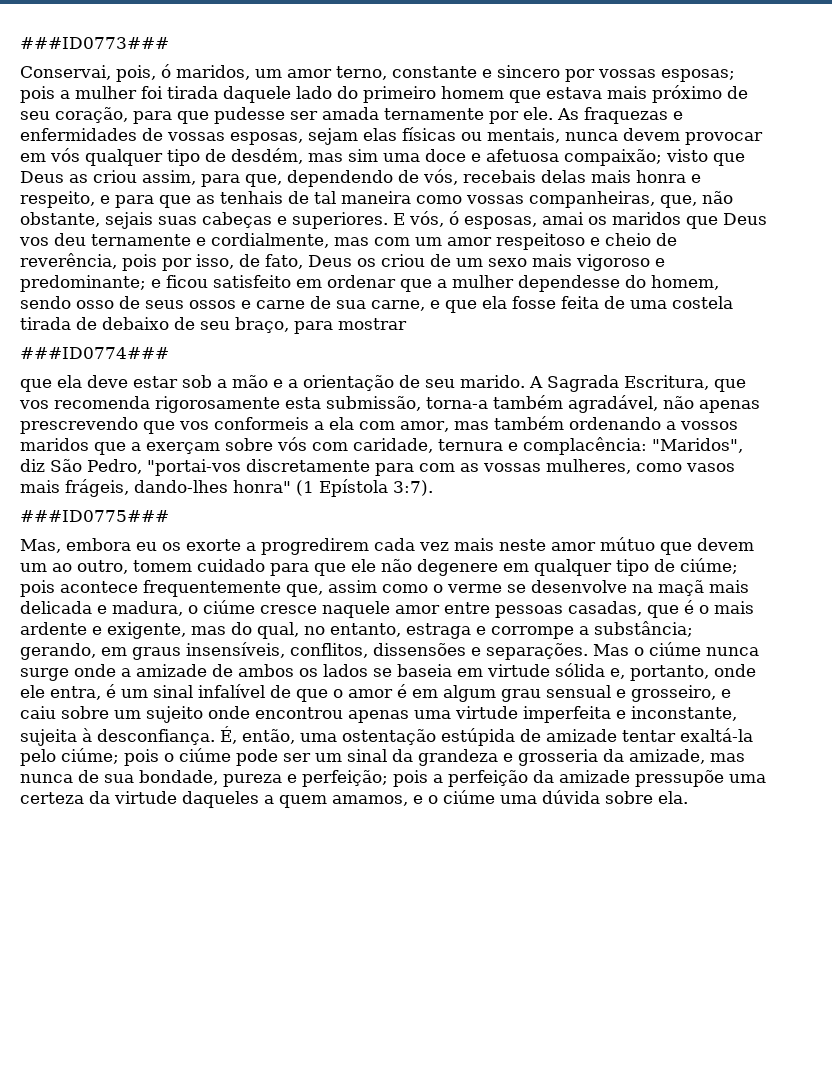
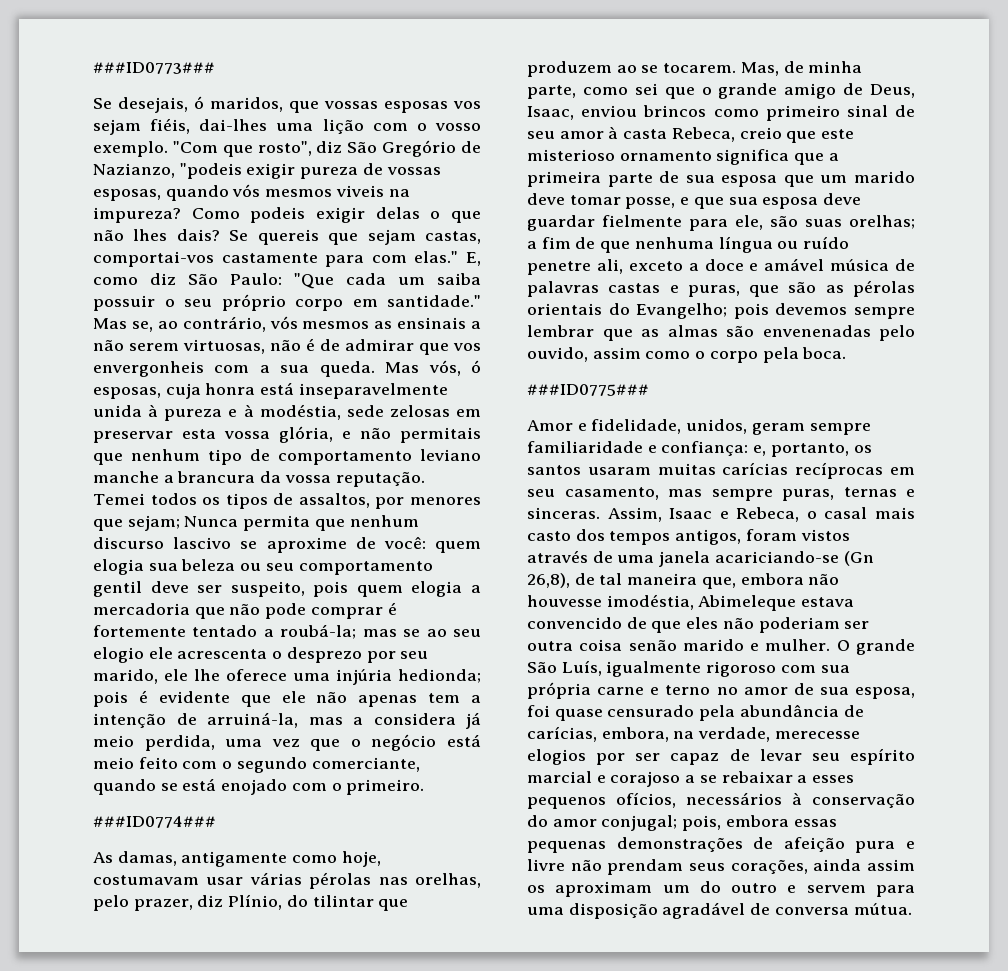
- Conservai, pois, ó maridos, um amor terno, constante e sincero por vossas esposas; pois a mulher foi tirada daquele lado do primeiro homem que estava mais próximo de seu coração, para que pudesse ser amada ternamente por ele. As fraquezas e enfermidades de vossas esposas, sejam elas físicas ou mentais, nunca devem provocar em vós qualquer tipo de desdém, mas sim uma doce e afetuosa compaixão; visto que Deus as criou assim, para que, dependendo de vós, recebais delas mais honra e respeito, e para que as tenhais de tal maneira como vossas companheiras, que, não obstante, sejais suas cabeças e superiores. E vós, ó esposas, amai os maridos que Deus vos deu ternamente e cordialmente, mas com um amor respeitoso e cheio de reverência, pois por isso, de fato, Deus os criou de um sexo mais vigoroso e predominante; e ficou satisfeito em ordenar que a mulher dependesse do homem, sendo osso de seus ossos e carne de sua carne, e que ela fosse feita de uma costela tirada de debaixo de seu braço, para mostrar
+ Se desejais, ó maridos, que vossas esposas vos sejam fiéis, dai-lhes uma lição com o vosso exemplo. "Com que rosto", diz São Gregório de Nazianzo, "podeis exigir pureza de vossas esposas, quando vós mesmos viveis na impureza? Como podeis exigir delas o que não lhes dais? Se quereis que sejam castas, comportai-vos castamente para com elas." E, como diz São Paulo: "Que cada um saiba possuir o seu próprio corpo em santidade." Mas se, ao contrário, vós mesmos as ensinais a não serem virtuosas, não é de admirar que vos envergonheis com a sua queda. Mas vós, ó esposas, cuja honra está inseparavelmente unida à pureza e à modéstia, sede zelosas em preservar esta vossa glória, e não permitais que nenhum tipo de comportamento leviano manche a brancura da vossa reputação. Temei todos os tipos de assaltos, por menores que sejam; Nunca permita que nenhum discurso lascivo se aproxime de você: quem elogia sua beleza ou seu comportamento gentil deve ser suspeito, pois quem elogia a mercadoria que não pode comprar é fortemente tentado a roubá-la; mas se ao seu elogio ele acrescenta o desprezo por seu marido, ele lhe oferece uma injúria hedionda; pois é evidente que ele não apenas tem a intenção de arruiná-la, mas a considera já meio perdida, uma vez que o negócio está meio feito com o segundo comerciante, quando se está enojado com o primeiro.
  ###ID0774###
- que ela deve estar sob a mão e a orientação de seu marido. A Sagrada Escritura, que vos recomenda rigorosamente esta submissão, torna-a também agradável, não apenas prescrevendo que vos conformeis a ela com amor, mas também ordenando a vossos maridos que a exerçam sobre vós com caridade, ternura e complacência: "Maridos", diz São Pedro, "portai-vos discretamente para com as vossas mulheres, como vasos mais frágeis, dando-lhes honra" (1 Epístola 3:7).
+ As damas, antigamente como hoje, costumavam usar várias pérolas nas orelhas, pelo prazer, diz Plínio, do tilintar que produzem ao se tocarem. Mas, de minha parte, como sei que o grande amigo de Deus, Isaac, enviou brincos como primeiro sinal de seu amor à casta Rebeca, creio que este misterioso ornamento significa que a primeira parte de sua esposa que um marido deve tomar posse, e que sua esposa deve guardar fielmente para ele, são suas orelhas; a fim de que nenhuma língua ou ruído penetre ali, exceto a doce e amável música de palavras castas e puras, que são as pérolas orientais do Evangelho; pois devemos sempre lembrar que as almas são envenenadas pelo ouvido, assim como o corpo pela boca.
  ###ID0775###
- Mas, embora eu os exorte a progredirem cada vez mais neste amor mútuo que devem um ao outro, tomem cuidado para que ele não degenere em qualquer tipo de ciúme; pois acontece frequentemente que, assim como o verme se desenvolve na maçã mais delicada e madura, o ciúme cresce naquele amor entre pessoas casadas, que é o mais ardente e exigente, mas do qual, no entanto, estraga e corrompe a substância; gerando, em graus insensíveis, conflitos, dissensões e separações. Mas o ciúme nunca surge onde a amizade de ambos os lados se baseia em virtude sólida e, portanto, onde ele entra, é um sinal infalível de que o amor é em algum grau sensual e grosseiro, e caiu sobre um sujeito onde encontrou apenas uma virtude imperfeita e inconstante, sujeita à desconfiança. É, então, uma ostentação estúpida de amizade tentar exaltá-la pelo ciúme; pois o ciúme pode ser um sinal da grandeza e grosseria da amizade, mas nunca de sua bondade, pureza e perfeição; pois a perfeição da amizade pressupõe uma certeza da virtude daqueles a quem amamos, e o ciúme uma dúvida sobre ela.
+ Amor e fidelidade, unidos, geram sempre familiaridade e confiança: e, portanto, os santos usaram muitas carícias recíprocas em seu casamento, mas sempre puras, ternas e sinceras. Assim, Isaac e Rebeca, o casal mais casto dos tempos antigos, foram vistos através de uma janela acariciando-se (Gn 26,8), de tal maneira que, embora não houvesse imodéstia, Abimeleque estava convencido de que eles não poderiam ser outra coisa senão marido e mulher. O grande São Luís, igualmente rigoroso com sua própria carne e terno no amor de sua esposa, foi quase censurado pela abundância de carícias, embora, na verdade, merecesse elogios por ser capaz de levar seu espírito marcial e corajoso a se rebaixar a esses pequenos ofícios, necessários à conservação do amor conjugal; pois, embora essas pequenas demonstrações de afeição pura e livre não prendam seus corações, ainda assim os aproximam um do outro e servem para uma disposição agradável de conversa mútua.

